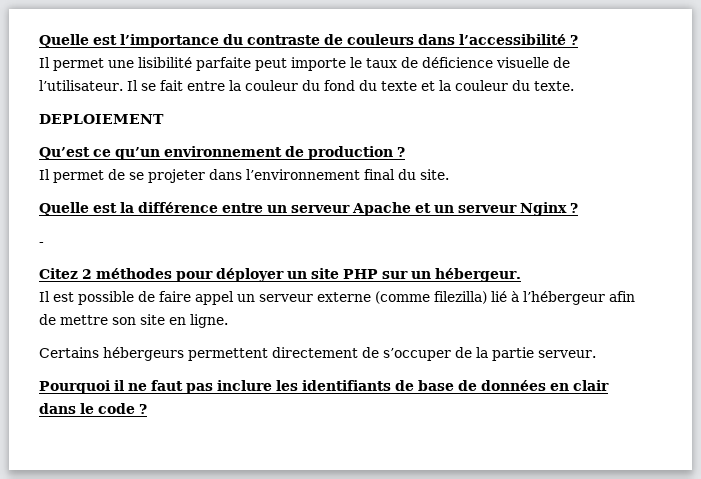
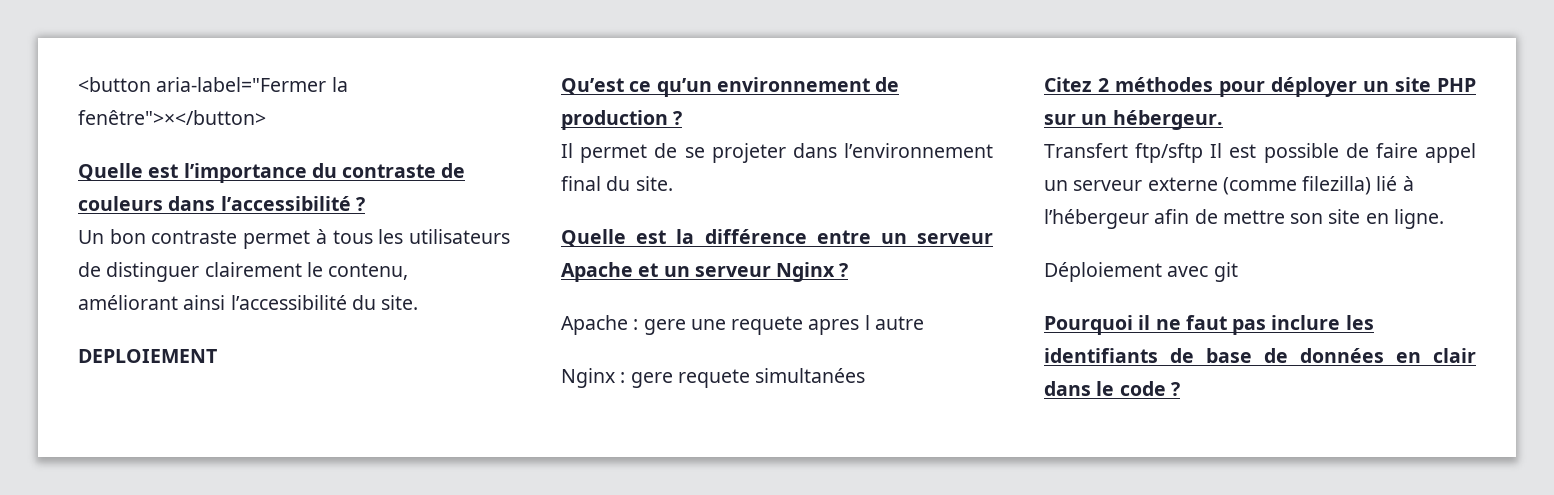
+ <button aria-label="Fermer la fenêtre">×</button>
- Il permet une lisibilité parfaite peut importe le taux de déficience visuelle de l’utilisateur. Il se fait entre la couleur du fond du texte et la couleur du texte.
+ Un bon contraste permet à tous les utilisateurs de distinguer clairement le contenu, améliorant ainsi l’accessibilité du site.
- -
+ Apache : gere une requete apres l autre
+ Nginx : gere requete simultanées
- Il est possible de faire appel un serveur externe (comme filezilla) lié à l’hébergeur afin de mettre son site en ligne.
+ Transfert ftp/sftp Il est possible de faire appel un serveur externe (comme filezilla) lié à l’hébergeur afin de mettre son site en ligne.
- Certains hébergeurs permettent directement de s’occuper de la partie serveur.
+ Déploiement avec git

